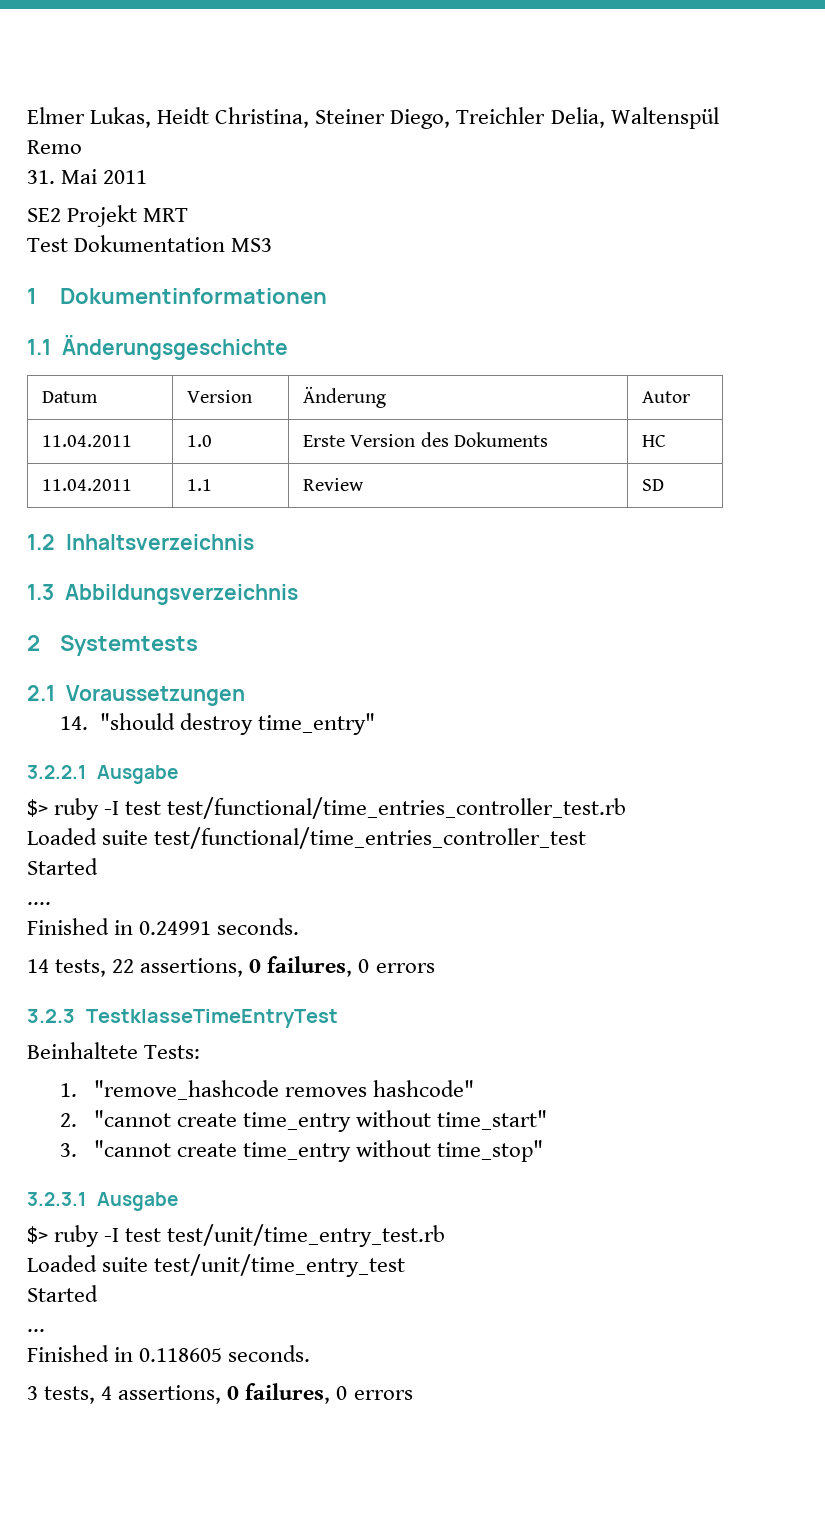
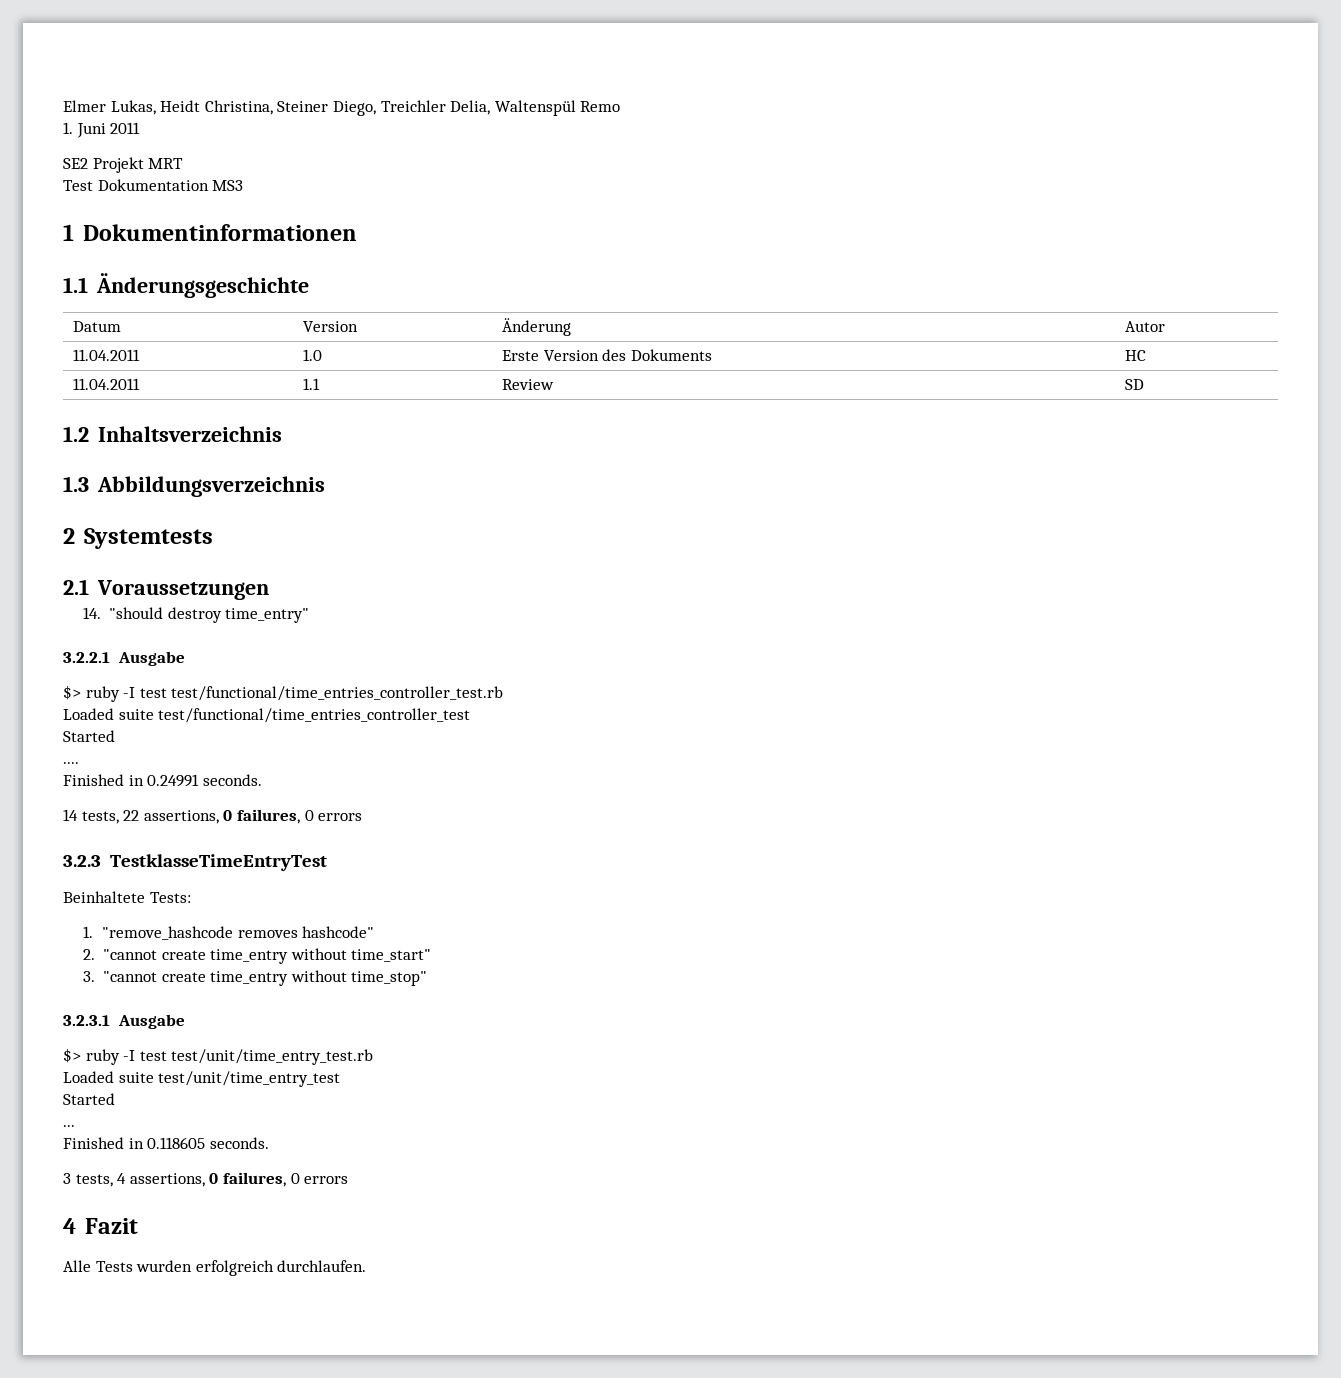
- 31. Mai 2011
+ 1. Juni 2011
+ 4 Fazit
+ Alle Tests wurden erfolgreich durchlaufen.

